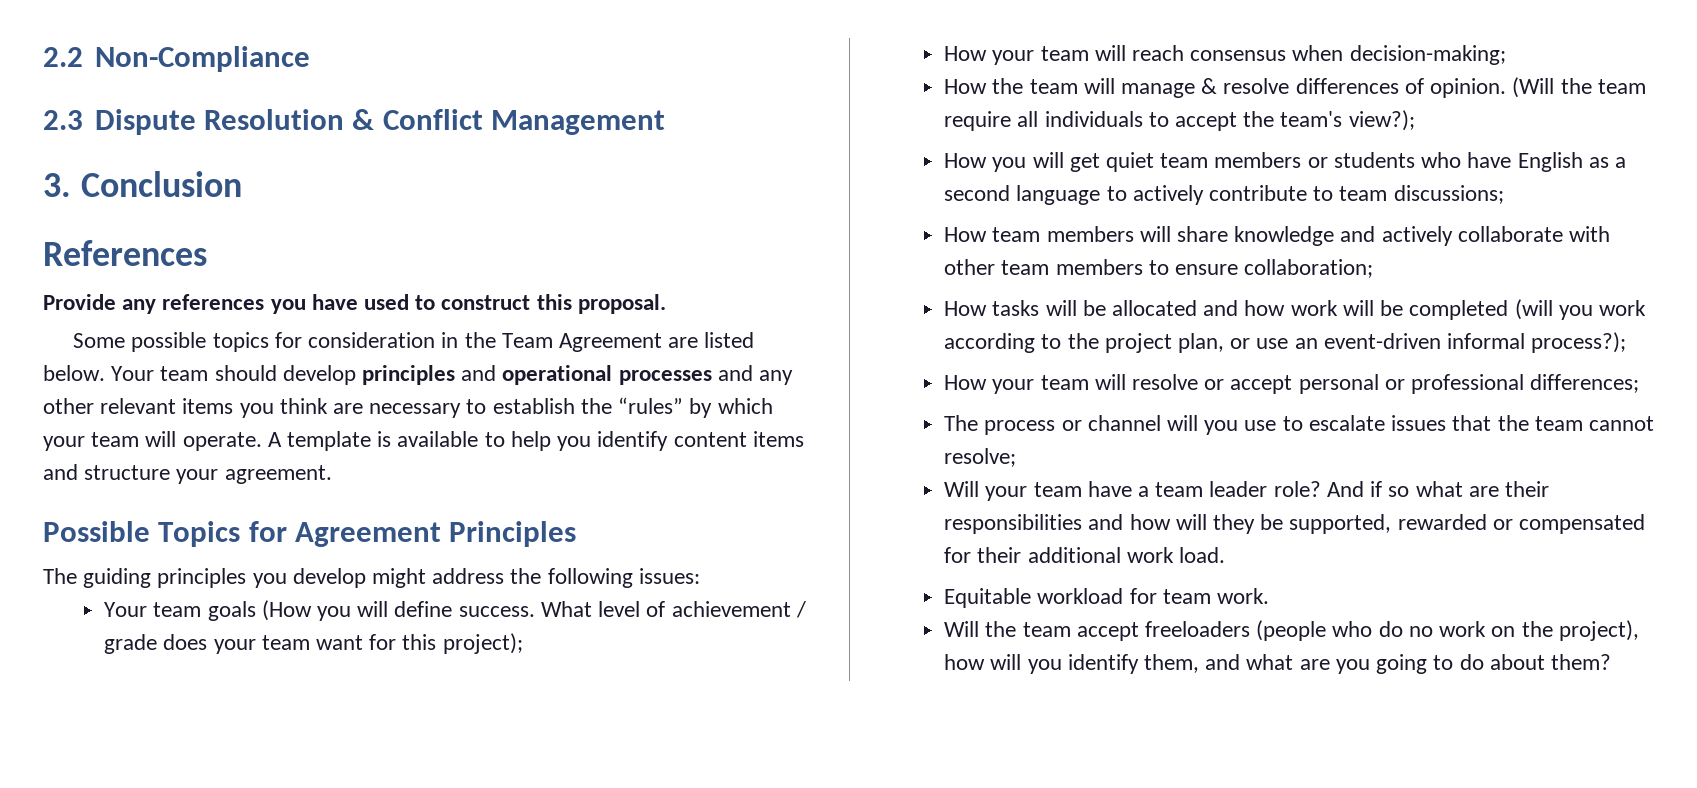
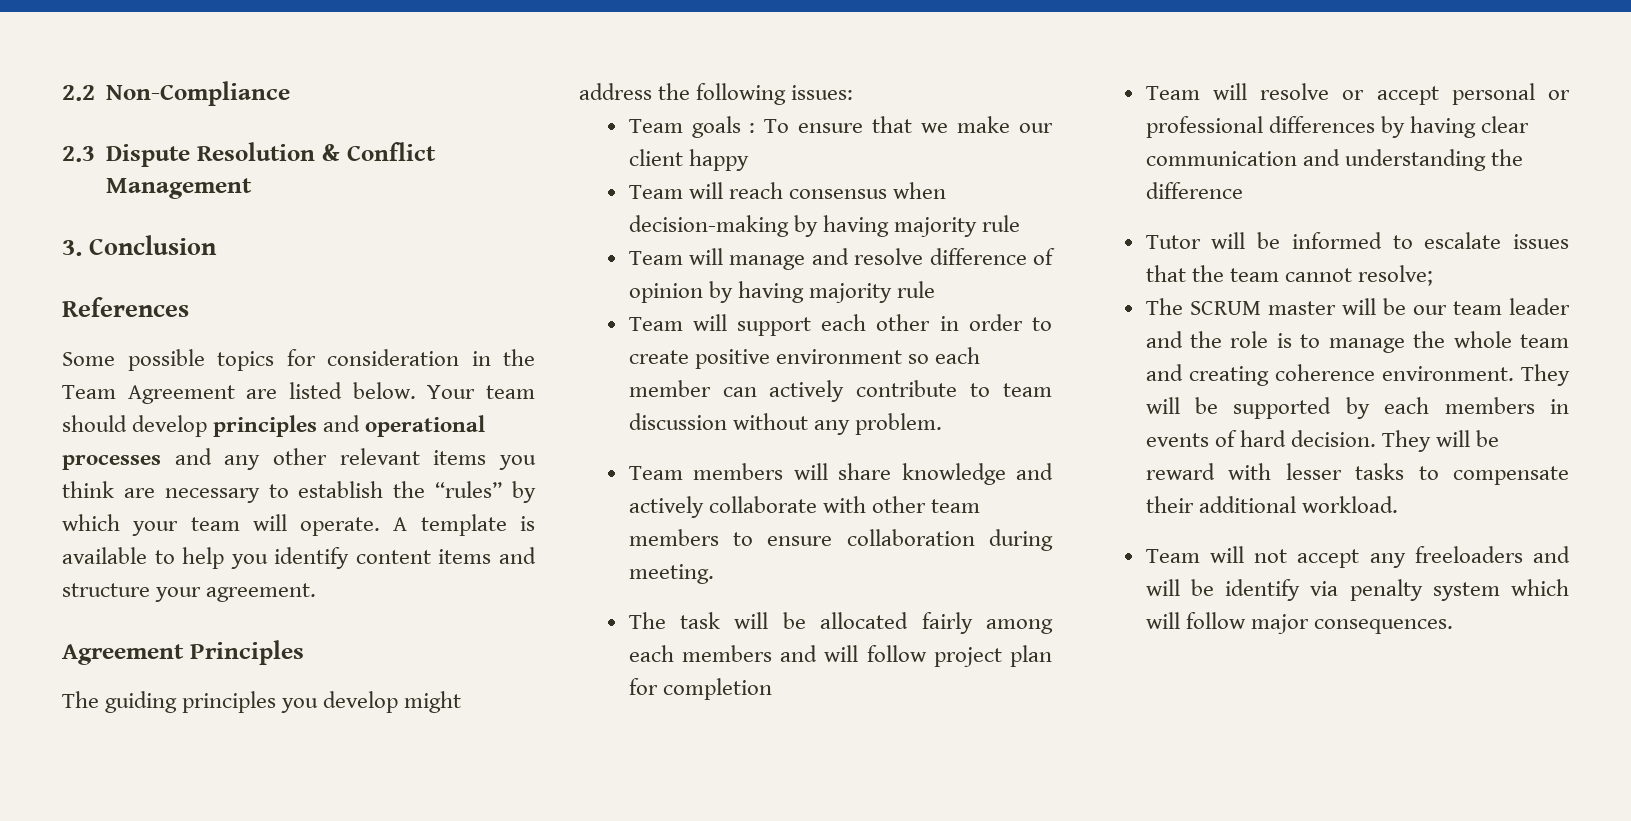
- Provide any references you have used to construct this proposal.
- Possible Topics for Agreement Principles
+ Agreement Principles
- Your team goals (How you will define success. What level of achievement / grade does your team want for this project);
- How your team will reach consensus when decision-making;
- How the team will manage & resolve differences of opinion. (Will the team require all individuals to accept the team's view?);
- How you will get quiet team members or students who have English as a second language to actively contribute to team discussions;
- How team members will share knowledge and actively collaborate with other team members to ensure collaboration;
- How tasks will be allocated and how work will be completed (will you work according to the project plan, or use an event-driven informal process?);
- How your team will resolve or accept personal or professional differences;
- The process or channel will you use to escalate issues that the team cannot resolve;
+ Team goals : To ensure that we make our client happy
+ Team will reach consensus when decision-making by having majority rule
+ Team will manage and resolve difference of opinion by having majority rule
+ Team will support each other in order to create positive environment so each member can actively contribute to team discussion without any problem.
+ Team members will share knowledge and actively collaborate with other team members to ensure collaboration during meeting.
+ The task will be allocated fairly among each members and will follow project plan for completion
+ Team will resolve or accept personal or professional differences by having clear communication and understanding the difference
+ Tutor will be informed to escalate issues that the team cannot resolve;
- Will your team have a team leader role? And if so what are their responsibilities and how will they be supported, rewarded or compensated for their additional work load.
- Equitable workload for team work.
- Will the team accept freeloaders (people who do no work on the project), how will you identify them, and what are you going to do about them?
+ The SCRUM master will be our team leader and the role is to manage the whole team and creating coherence environment. They will be supported by each members in events of hard decision. They will be reward with lesser tasks to compensate their additional workload.
+ Team will not accept any freeloaders and will be identify via penalty system which will follow major consequences.

